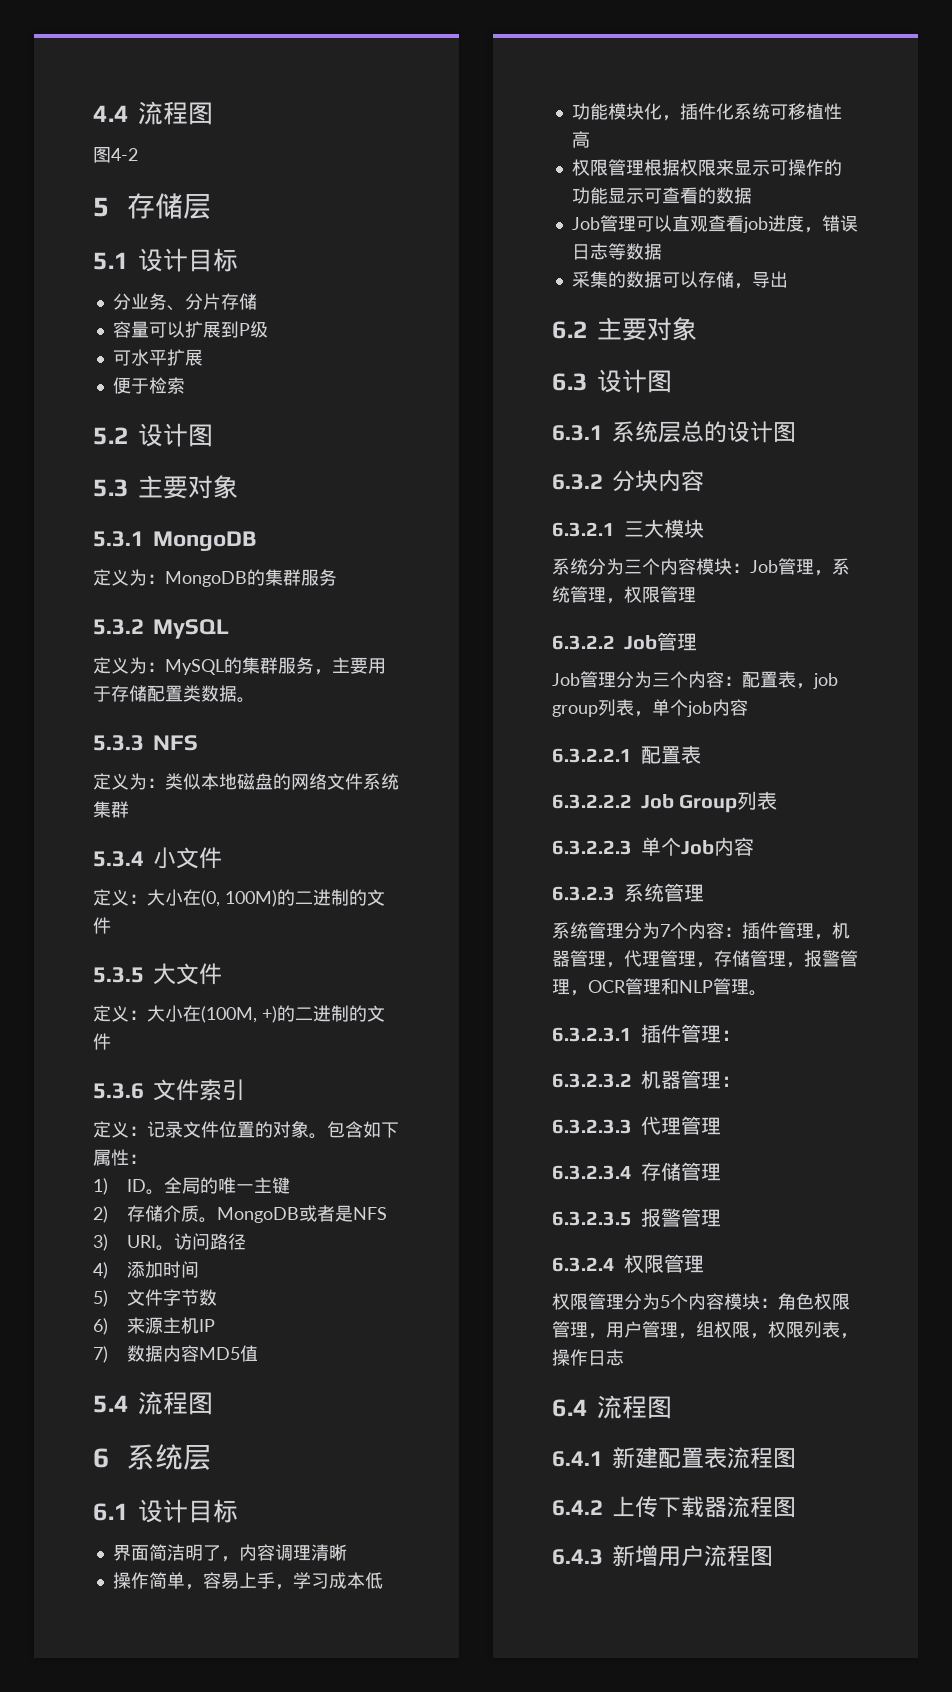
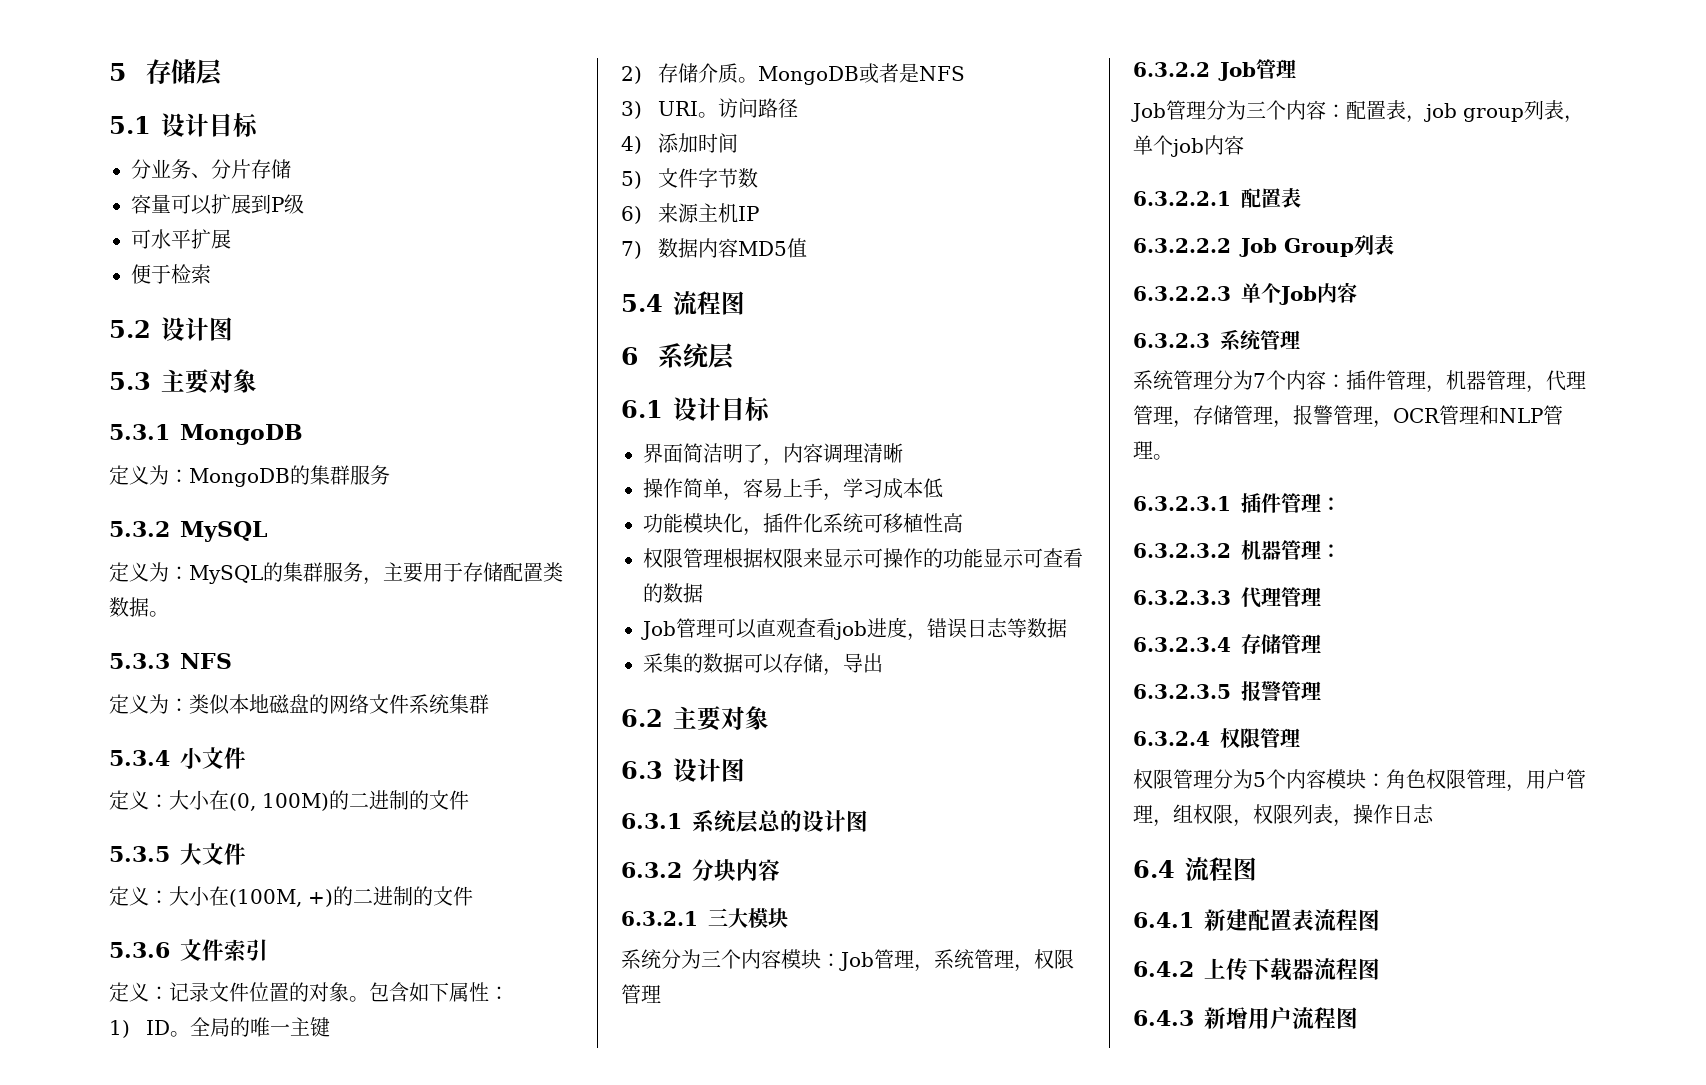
- 4.4流程图
- 图4-2

